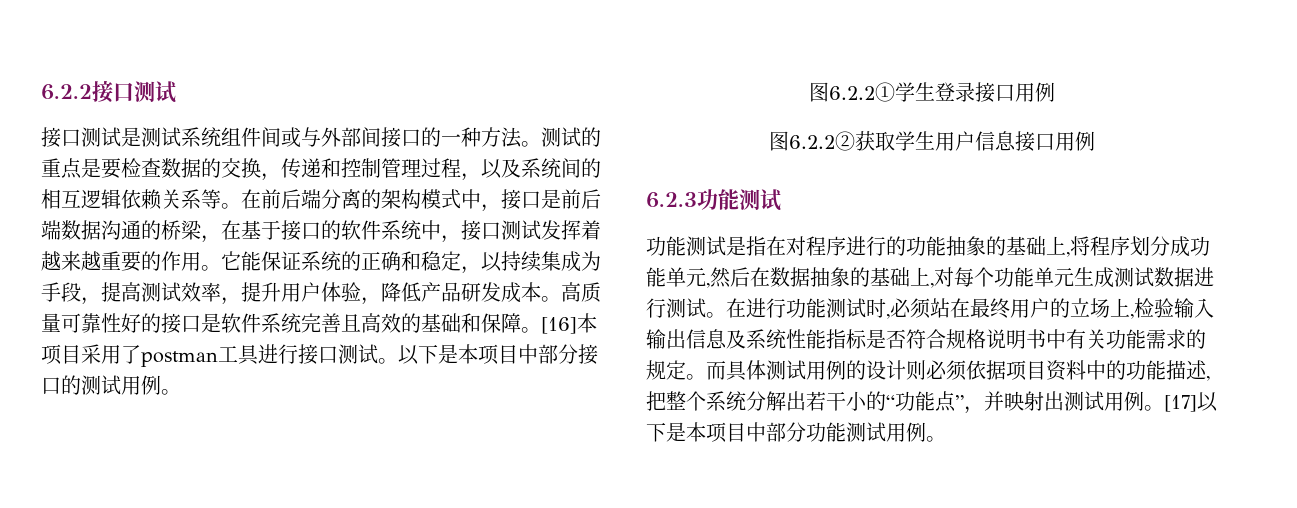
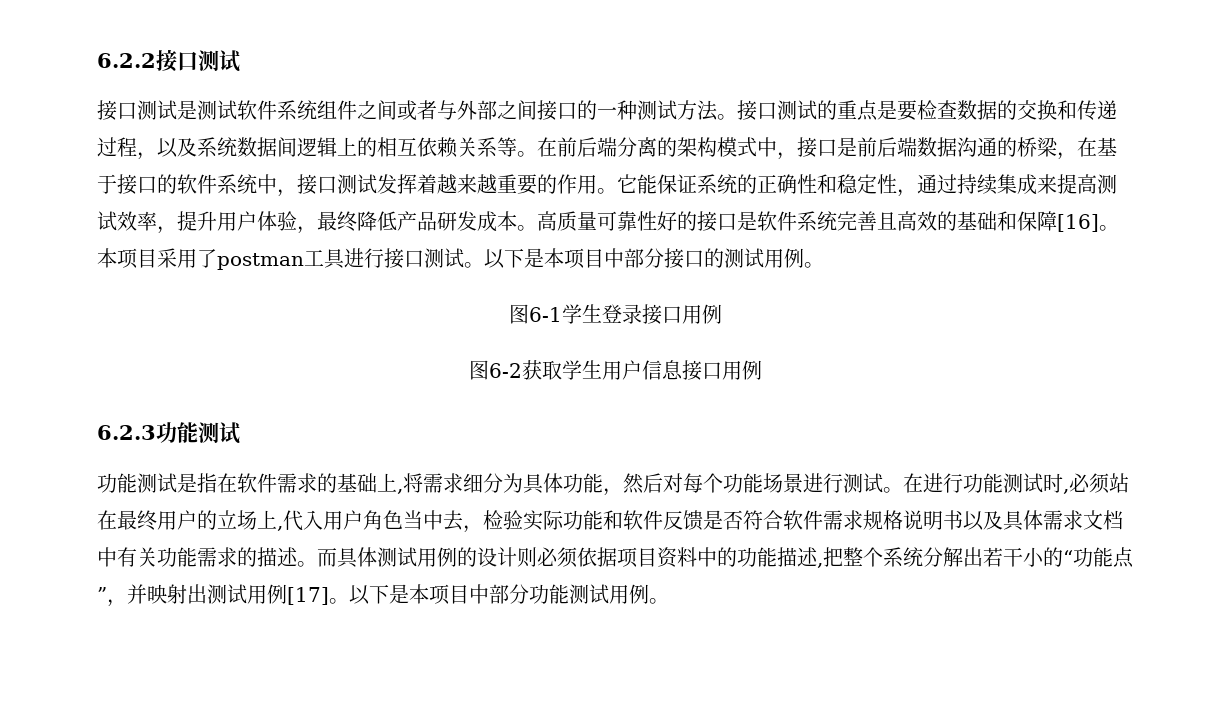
- 接口测试是测试系统组件间或与外部间接口的一种方法。测试的重点是要检查数据的交换，传递和控制管理过程，以及系统间的相互逻辑依赖关系等。
+ 接口测试是测试软件系统组件之间或者与外部之间接口的一种测试方法。接口测试的重点是要检查数据的交换和传递过程，以及系统数据间逻辑上的相互依赖关系等。
- 它能保证系统的正确和稳定，以持续集成为手段，提高测试效率，提升用户体验，降低产品研发成本。
+ 它能保证系统的正确性和稳定性，通过持续集成来提高测试效率，提升用户体验，最终降低产品研发成本。
- 高质量可靠性好的接口是软件系统完善且高效的基础和保障。[16]本项目采用了postman工具进行接口测试。
+ 高质量可靠性好的接口是软件系统完善且高效的基础和保障[16]。本项目采用了postman工具进行接口测试。
- 图6.2.2①学生登录接口用例
+ 图6-1学生登录接口用例
- 图6.2.2②获取学生用户信息接口用例
+ 图6-2获取学生用户信息接口用例
- 功能测试是指在对程序进行的功能抽象的基础上,将程序划分成功能单元,然后在数据抽象的基础上,对每个功能单元生成测试数据进行测试。
+ 功能测试是指在软件需求的基础上,将需求细分为具体功能，然后对每个功能场景进行测试。
- 在进行功能测试时,必须站在最终用户的立场上,检验输入输出信息及系统性能指标是否符合规格说明书中有关功能需求的规定。
+ 在进行功能测试时,必须站在最终用户的立场上,代入用户角色当中去，检验实际功能和软件反馈是否符合软件需求规格说明书以及具体需求文档中有关功能需求的描述。
- 而具体测试用例的设计则必须依据项目资料中的功能描述,把整个系统分解出若干小的“功能点”，并映射出测试用例。[17]以下是本项目中部分功能测试用例。
+ 而具体测试用例的设计则必须依据项目资料中的功能描述,把整个系统分解出若干小的“功能点”，并映射出测试用例[17]。以下是本项目中部分功能测试用例。

